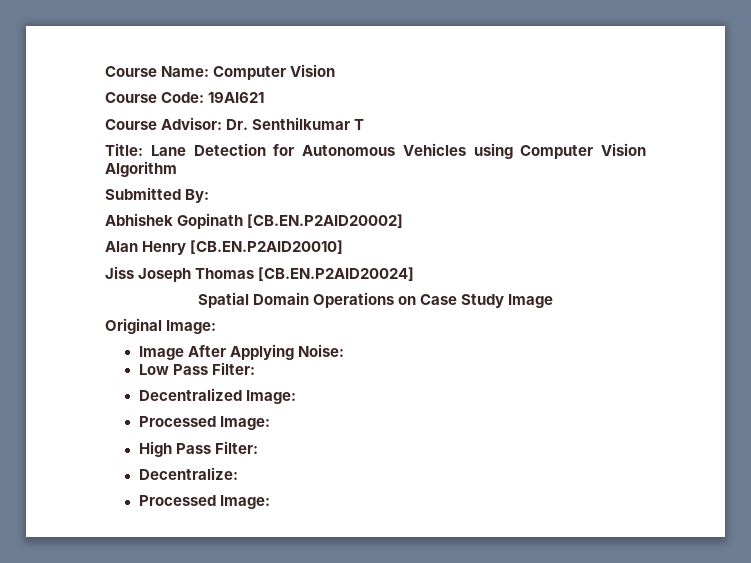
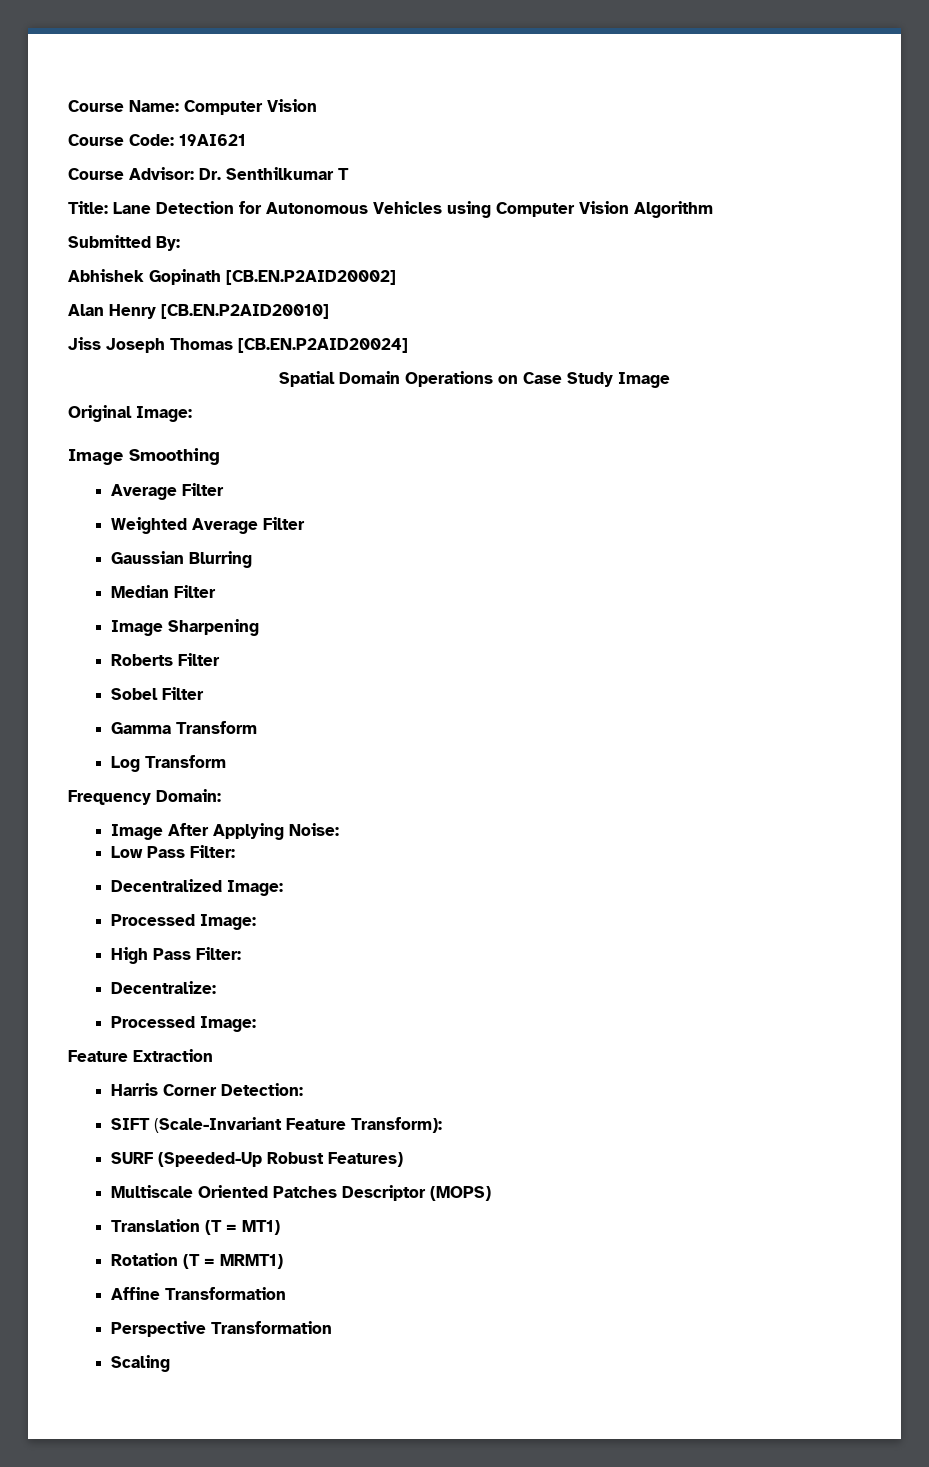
+ Image Smoothing
+ Average Filter
+ Weighted Average Filter
+ Gaussian Blurring
+ Median Filter
+ Image Sharpening
+ Roberts Filter
+ Sobel Filter
+ Gamma Transform
+ Log Transform
+ Frequency Domain:
+ Feature Extraction
+ Harris Corner Detection:
+ SIFT (Scale-Invariant Feature Transform):
+ SURF (Speeded-Up Robust Features)
+ Multiscale Oriented Patches Descriptor (MOPS)
+ Translation (T = MT1)
+ Rotation (T = MRMT1)
+ Affine Transformation
+ Perspective Transformation
+ Scaling

